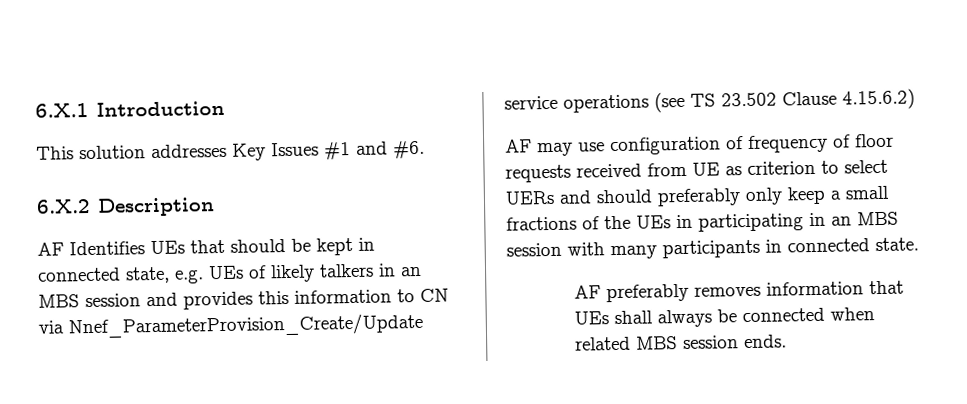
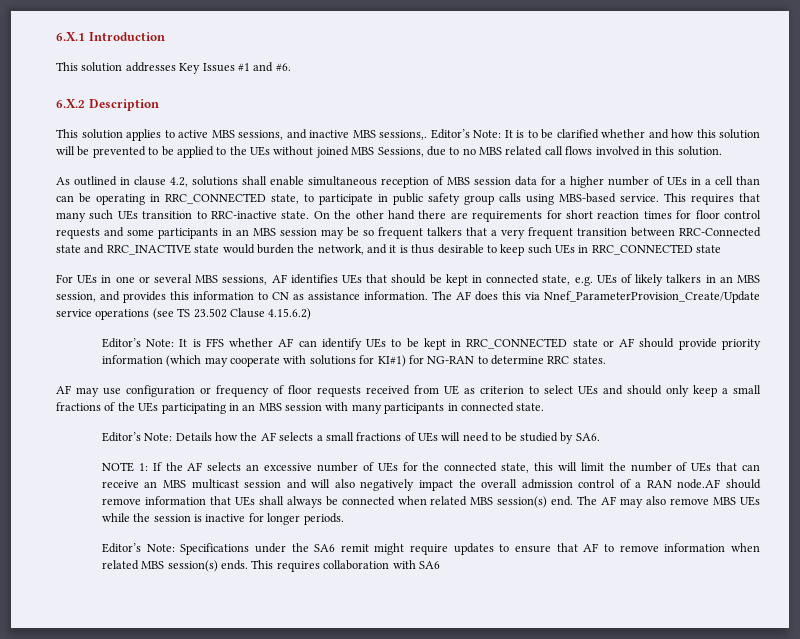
- AF Identifies UEs that should be kept in connected state, e.g. UEs of likely talkers in an MBS session and provides this information to CN via Nnef_ParameterProvision_Create/Update service operations (see TS 23.502 Clause 4.15.6.2)
+ This solution applies to active MBS sessions, and inactive MBS sessions,. Editor’s Note: It is to be clarified whether and how this solution will be prevented to be applied to the UEs without joined MBS Sessions, due to no MBS related call flows involved in this solution.
+ As outlined in clause 4.2, solutions shall enable simultaneous reception of MBS session data for a higher number of UEs in a cell than can be operating in RRC_CONNECTED state, to participate in public safety group calls using MBS-based service. This requires that many such UEs transition to RRC-inactive state. On the other hand there are requirements for short reaction times for floor control requests and some participants in an MBS session may be so frequent talkers that a very frequent transition between RRC-Connected state and RRC_INACTIVE state would burden the network, and it is thus desirable to keep such UEs in RRC_CONNECTED state
+ For UEs in one or several MBS sessions, AF identifies UEs that should be kept in connected state, e.g. UEs of likely talkers in an MBS session, and provides this information to CN as assistance information. The AF does this via Nnef_ParameterProvision_Create/Update service operations (see TS 23.502 Clause 4.15.6.2)
+ Editor’s Note: It is FFS whether AF can identify UEs to be kept in RRC_CONNECTED state or AF should provide priority information (which may cooperate with solutions for KI#1) for NG-RAN to determine RRC states.
- AF may use configuration of frequency of floor requests received from UE as criterion to select UERs and should preferably only keep a small fractions of the UEs in participating in an MBS session with many participants in connected state.
+ AF may use configuration or frequency of floor requests received from UE as criterion to select UEs and should only keep a small fractions of the UEs participating in an MBS session with many participants in connected state.
- AF preferably removes information that UEs shall always be connected when related MBS session ends.
+ Editor’s Note: Details how the AF selects a small fractions of UEs will need to be studied by SA6.
+ NOTE 1: If the AF selects an excessive number of UEs for the connected state, this will limit the number of UEs that can receive an MBS multicast session and will also negatively impact the overall admission control of a RAN node.AF should remove information that UEs shall always be connected when related MBS session(s) end. The AF may also remove MBS UEs while the session is inactive for longer periods.
+ Editor’s Note: Specifications under the SA6 remit might require updates to ensure that AF to remove information when related MBS session(s) ends. This requires collaboration with SA6

